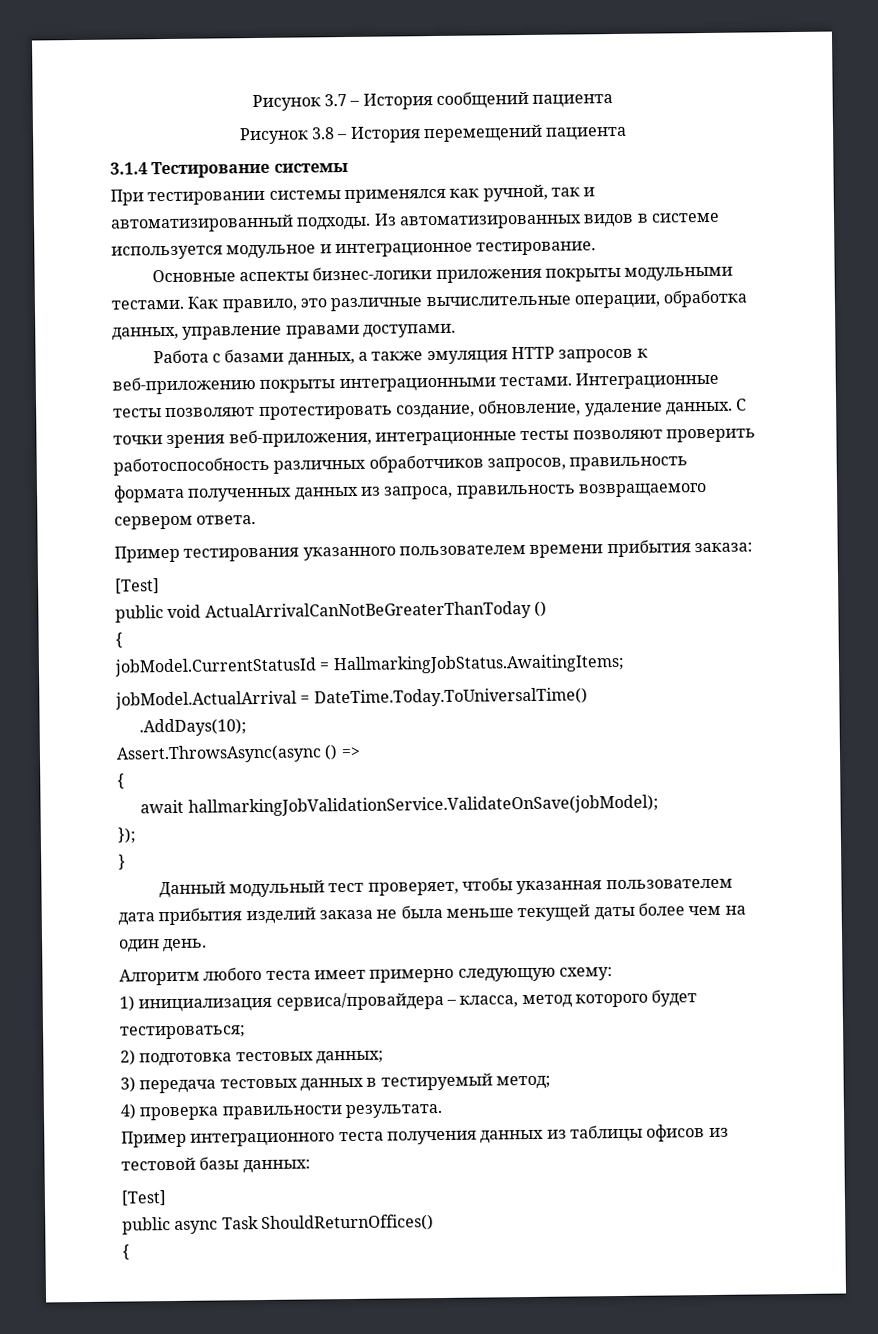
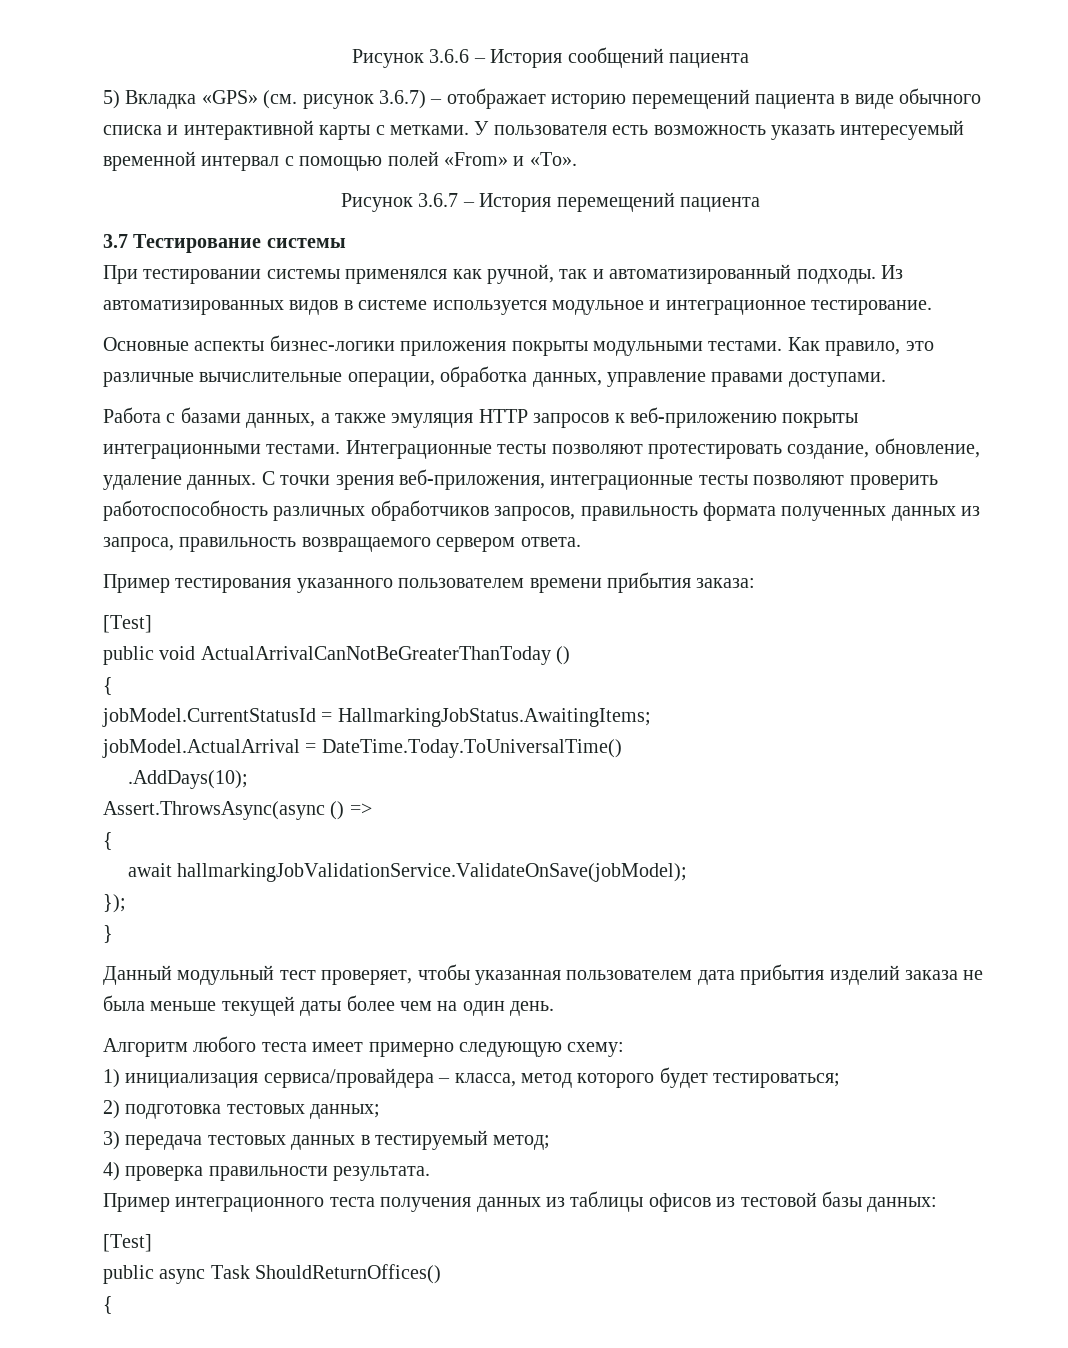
- Рисунок 3.7 – История сообщений пациента
+ Рисунок 3.6.6 – История сообщений пациента
- Рисунок 3.8 – История перемещений пациента
+ 5) Вкладка «GPS» (см. рисунок 3.6.7) – отображает историю перемещений пациента в виде обычного списка и интерактивной карты с метками. У пользователя есть возможность указать интересуемый временной интервал c помощью полей «From» и «To».
+ Рисунок 3.6.7 – История перемещений пациента
- 3.1.4 Тестирование системы
+ 3.7 Тестирование системы

